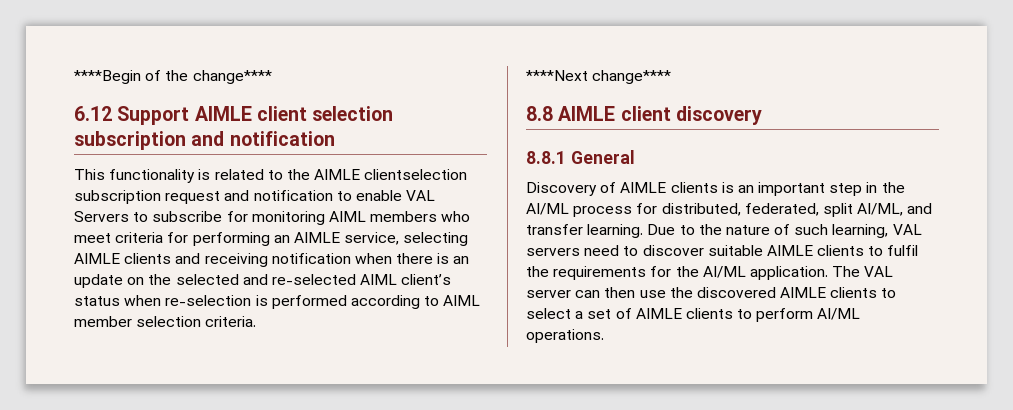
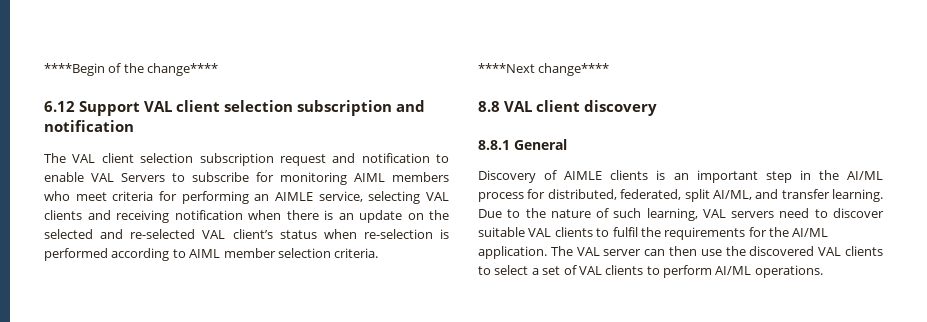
- 6.12 Support AIMLE client selection subscription and notification
+ 6.12 Support VAL client selection subscription and notification
- This functionality is related to the AIMLE clientselection subscription request and notification to enable VAL Servers to subscribe for monitoring AIML members who meet criteria for performing an AIMLE service, selecting AIMLE clients and receiving notification when there is an update on the selected and re-selected AIML client’s status when re-selection is performed according to AIML member selection criteria.
+ The VAL client selection subscription request and notification to enable VAL Servers to subscribe for monitoring AIML members who meet criteria for performing an AIMLE service, selecting VAL clients and receiving notification when there is an update on the selected and re-selected VAL client’s status when re-selection is performed according to AIML member selection criteria.
- 8.8 AIMLE client discovery
+ 8.8 VAL client discovery
- Due to the nature of such learning, VAL servers need to discover suitable AIMLE clients to fulfil the requirements for the AI/ML application.
+ Due to the nature of such learning, VAL servers need to discover suitable VAL clients to fulfil the requirements for the AI/ML application.
- The VAL server can then use the discovered AIMLE clients to select a set of AIMLE clients to perform AI/ML operations.
+ The VAL server can then use the discovered VAL clients to select a set of VAL clients to perform AI/ML operations.

